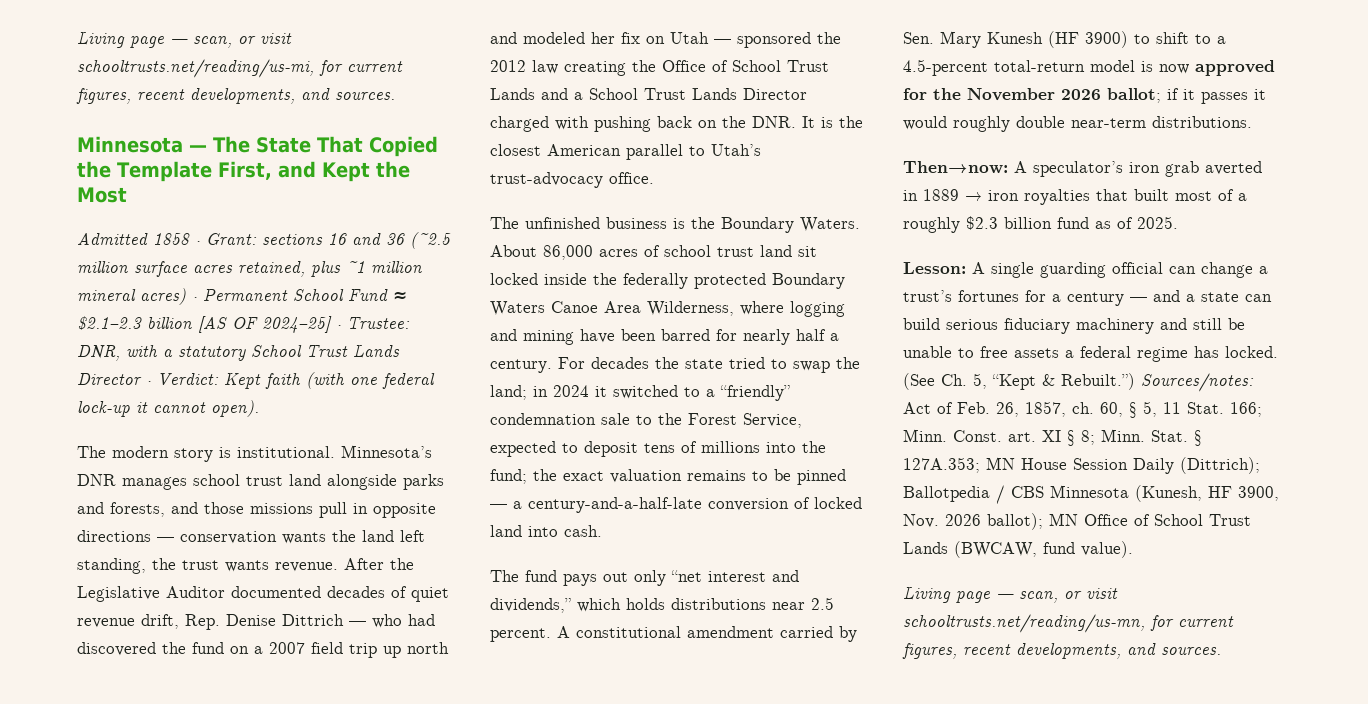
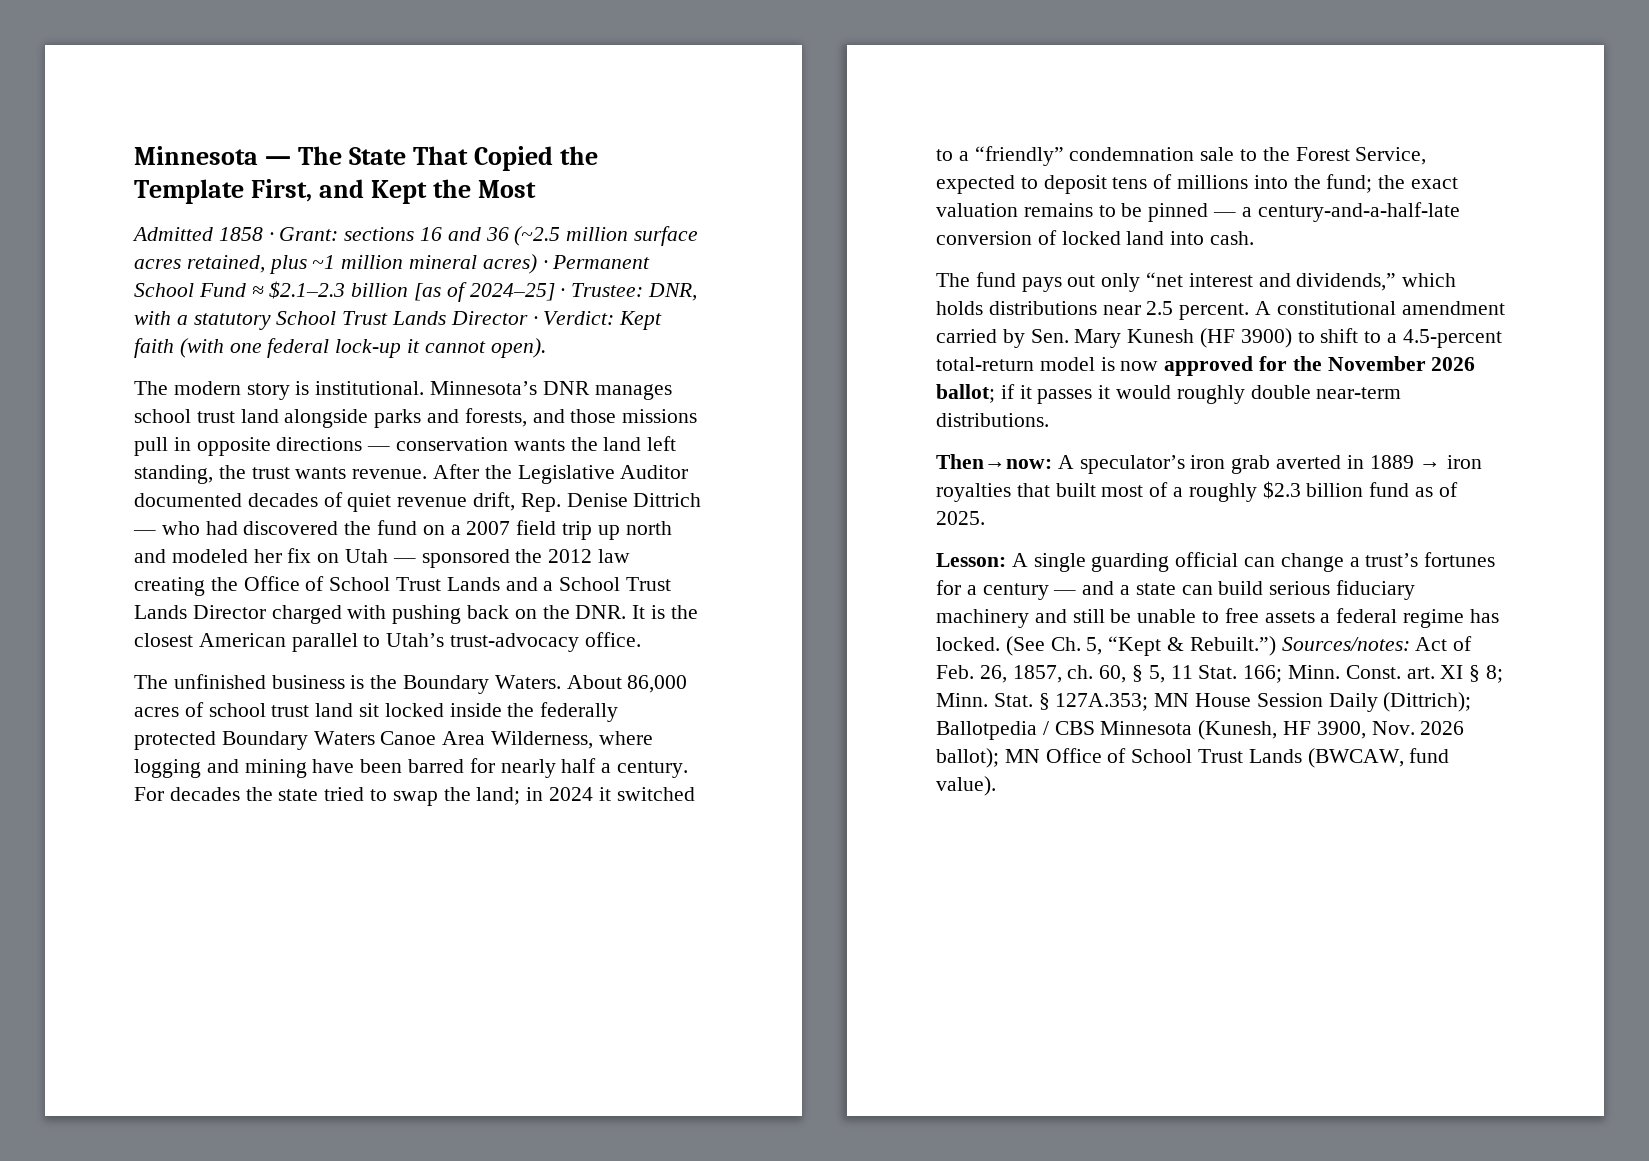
- Living page — scan, or visit schooltrusts.net/reading/us-mi, for current figures, recent developments, and sources.
- Admitted 1858 · Grant: sections 16 and 36 (~2.5 million surface acres retained, plus ~1 million mineral acres) · Permanent School Fund ≈ $2.1–2.3 billion [AS OF 2024–25] · Trustee: DNR, with a statutory School Trust Lands Director · Verdict: Kept faith (with one federal lock-up it cannot open).
+ Admitted 1858 · Grant: sections 16 and 36 (~2.5 million surface acres retained, plus ~1 million mineral acres) · Permanent School Fund ≈ $2.1–2.3 billion [as of 2024–25] · Trustee: DNR, with a statutory School Trust Lands Director · Verdict: Kept faith (with one federal lock-up it cannot open).
- Living page — scan, or visit schooltrusts.net/reading/us-mn, for current figures, recent developments, and sources.

